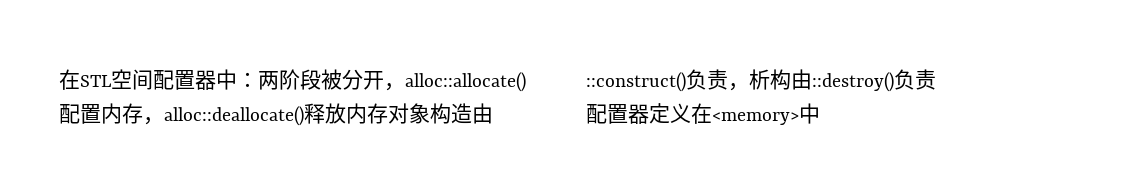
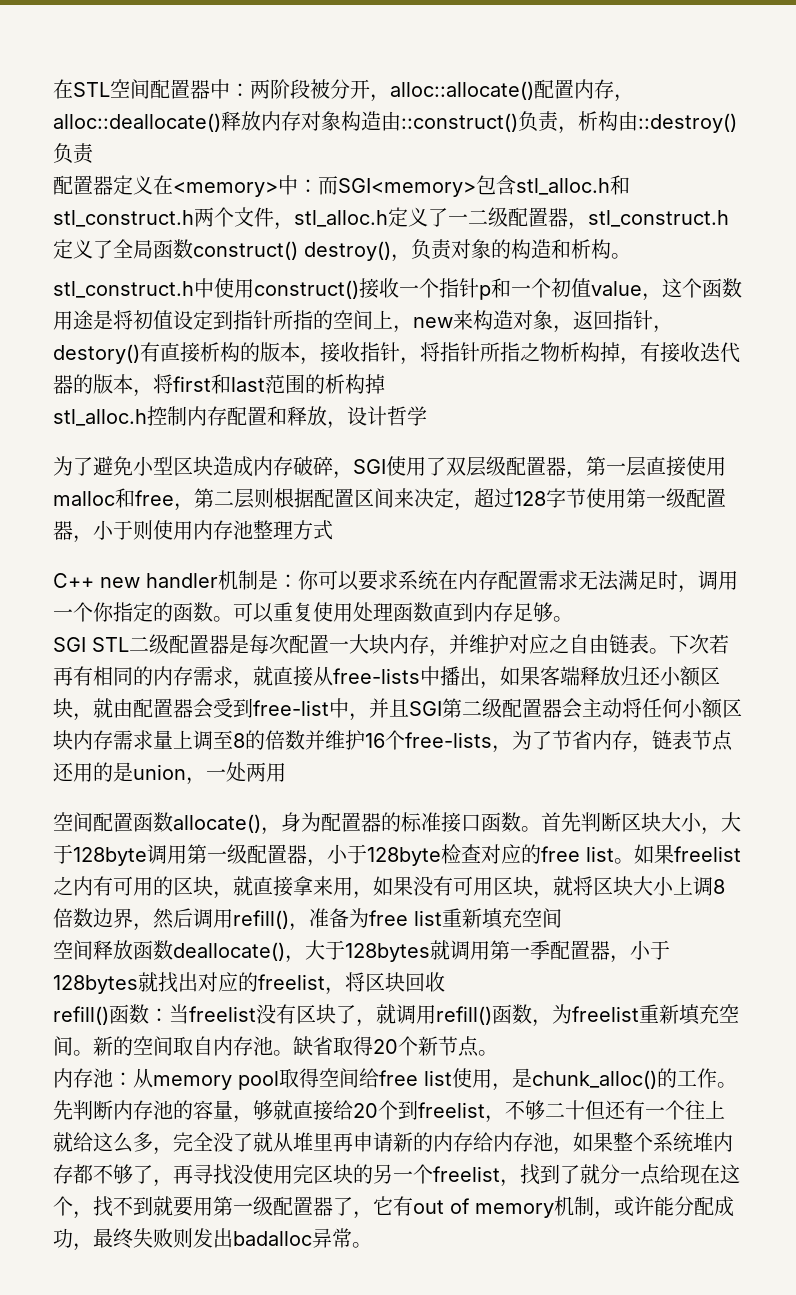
- 配置器定义在<memory>中
+ 配置器定义在<memory>中：而SGI<memory>包含stl_alloc.h和stl_construct.h两个文件，stl_alloc.h定义了一二级配置器，stl_construct.h定义了全局函数construct() destroy()，负责对象的构造和析构。
+ stl_construct.h中使用construct()接收一个指针p和一个初值value，这个函数用途是将初值设定到指针所指的空间上，new来构造对象，返回指针，destory()有直接析构的版本，接收指针，将指针所指之物析构掉，有接收迭代器的版本，将first和last范围的析构掉
+ stl_alloc.h控制内存配置和释放，设计哲学
+ 为了避免小型区块造成内存破碎，SGI使用了双层级配置器，第一层直接使用malloc和free，第二层则根据配置区间来决定，超过128字节使用第一级配置器，小于则使用内存池整理方式
+ C++ new handler机制是：你可以要求系统在内存配置需求无法满足时，调用一个你指定的函数。可以重复使用处理函数直到内存足够。
+ SGI STL二级配置器是每次配置一大块内存，并维护对应之自由链表。下次若再有相同的内存需求，就直接从free-lists中播出，如果客端释放归还小额区块，就由配置器会受到free-list中，并且SGI第二级配置器会主动将任何小额区块内存需求量上调至8的倍数并维护16个free-lists，为了节省内存，链表节点还用的是union，一处两用
+ 空间配置函数allocate()，身为配置器的标准接口函数。首先判断区块大小，大于128byte调用第一级配置器，小于128byte检查对应的free list。如果freelist之内有可用的区块，就直接拿来用，如果没有可用区块，就将区块大小上调8倍数边界，然后调用refill()，准备为free list重新填充空间
+ 空间释放函数deallocate()，大于128bytes就调用第一季配置器，小于128bytes就找出对应的freelist，将区块回收
+ refill()函数：当freelist没有区块了，就调用refill()函数，为freelist重新填充空间。新的空间取自内存池。缺省取得20个新节点。
+ 内存池：从memory pool取得空间给free list使用，是chunk_alloc()的工作。先判断内存池的容量，够就直接给20个到freelist，不够二十但还有一个往上就给这么多，完全没了就从堆里再申请新的内存给内存池，如果整个系统堆内存都不够了，再寻找没使用完区块的另一个freelist，找到了就分一点给现在这个，找不到就要用第一级配置器了，它有out of memory机制，或许能分配成功，最终失败则发出badalloc异常。

